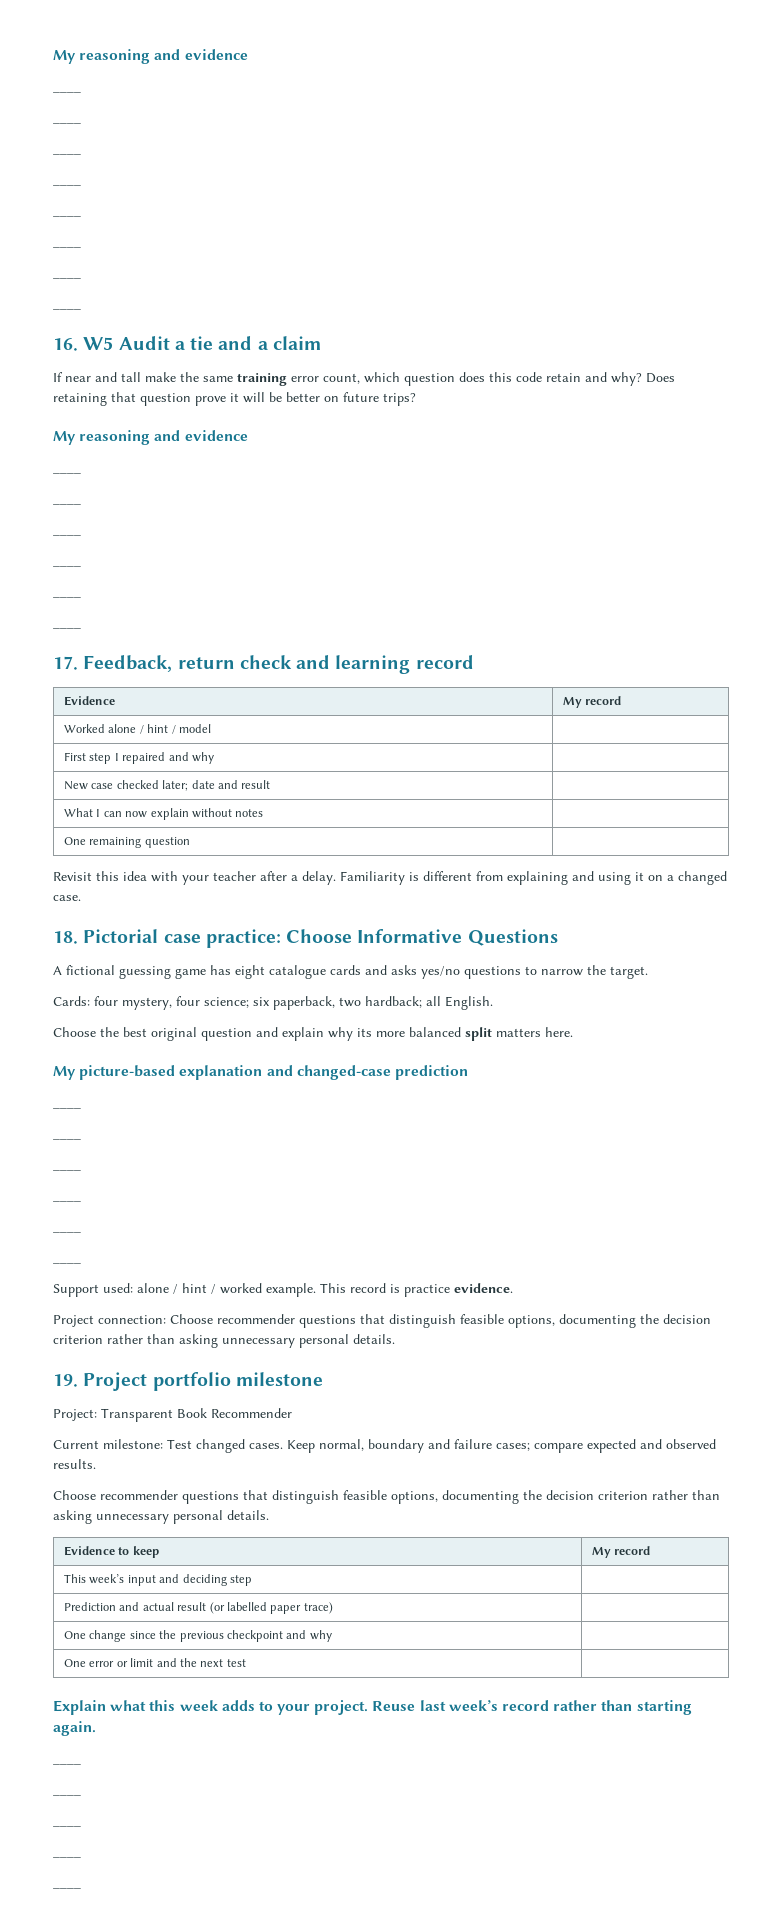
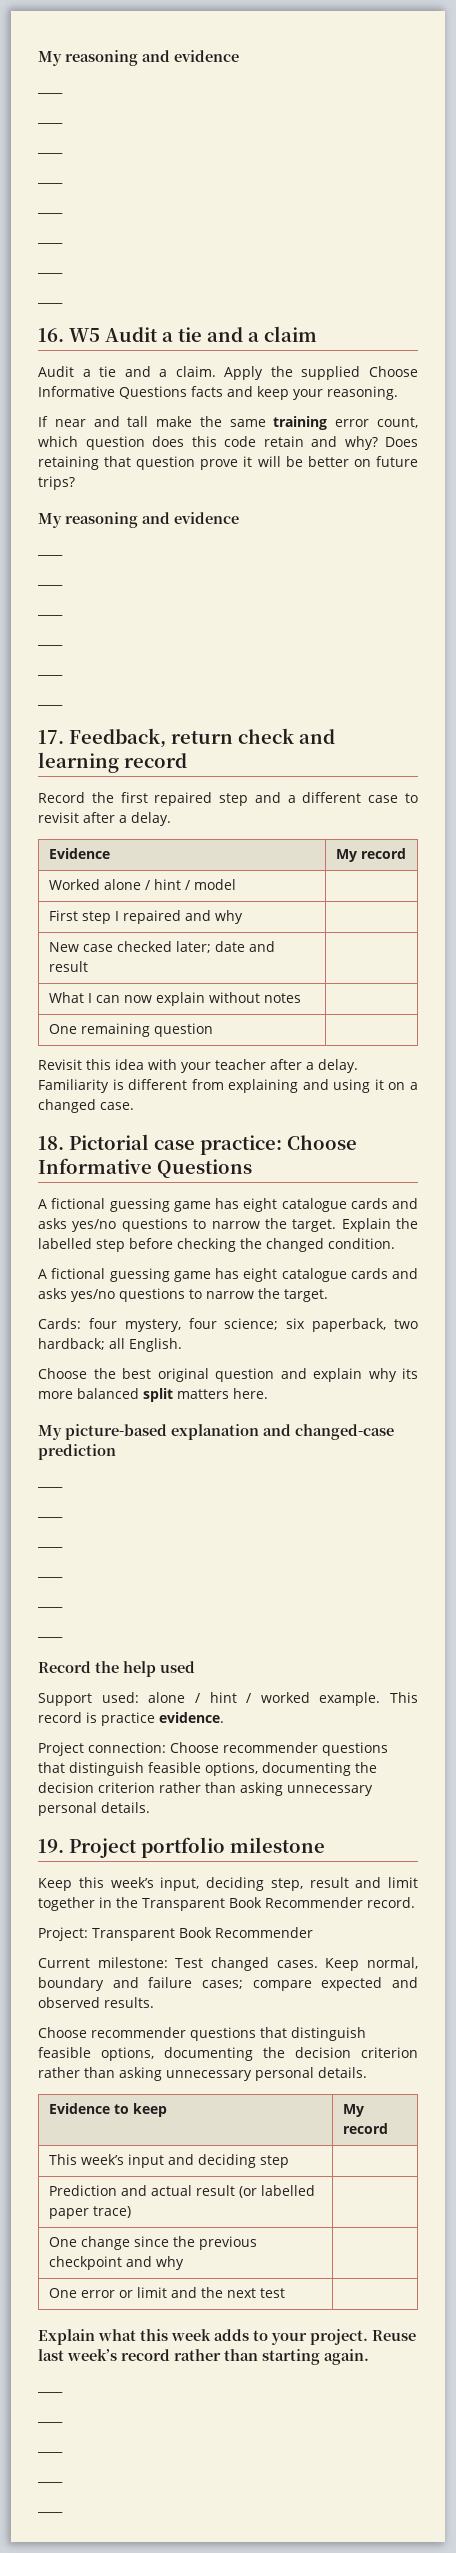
+ Audit a tie and a claim. Apply the supplied Choose Informative Questions facts and keep your reasoning.
+ Record the first repaired step and a different case to revisit after a delay.
+ A fictional guessing game has eight catalogue cards and asks yes/no questions to narrow the target. Explain the labelled step before checking the changed condition.
+ Record the help used
+ Keep this week’s input, deciding step, result and limit together in the Transparent Book Recommender record.

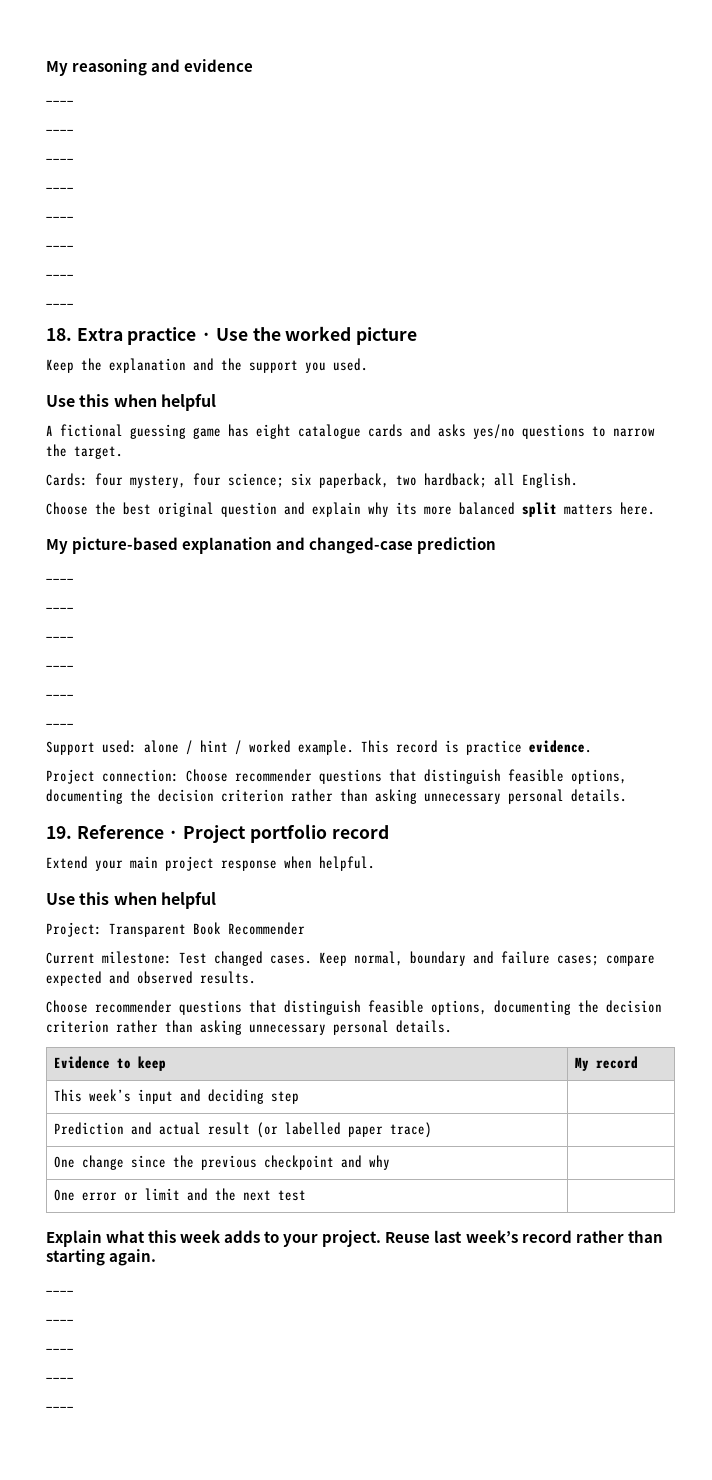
- 16. W5 Audit a tie and a claim
- Audit a tie and a claim. Apply the supplied Choose Informative Questions facts and keep your reasoning.
- If near and tall make the same training error count, which question does this code retain and why? Does retaining that question prove it will be better on future trips?
- My reasoning and evidence
- ____
- ____
- ____
- ____
- ____
- ____
- 17. Feedback, return check and learning record
- Record the first repaired step and a different case to revisit after a delay.
- Evidence | My record
- Worked alone / hint / model |
- First step I repaired and why |
- New case checked later; date and result |
- What I can now explain without notes |
- One remaining question |
- Revisit this idea with your teacher after a delay. Familiarity is different from explaining and using it on a changed case.
- 18. Pictorial case practice: Choose Informative Questions
- A fictional guessing game has eight catalogue cards and asks yes/no questions to narrow the target. Explain the labelled step before checking the changed condition.
+ 18. Extra practice · Use the worked picture
+ Keep the explanation and the support you used.
+ Use this when helpful
- Record the help used
- 19. Project portfolio milestone
- Keep this week’s input, deciding step, result and limit together in the Transparent Book Recommender record.
+ 19. Reference · Project portfolio record
+ Extend your main project response when helpful.
+ Use this when helpful

